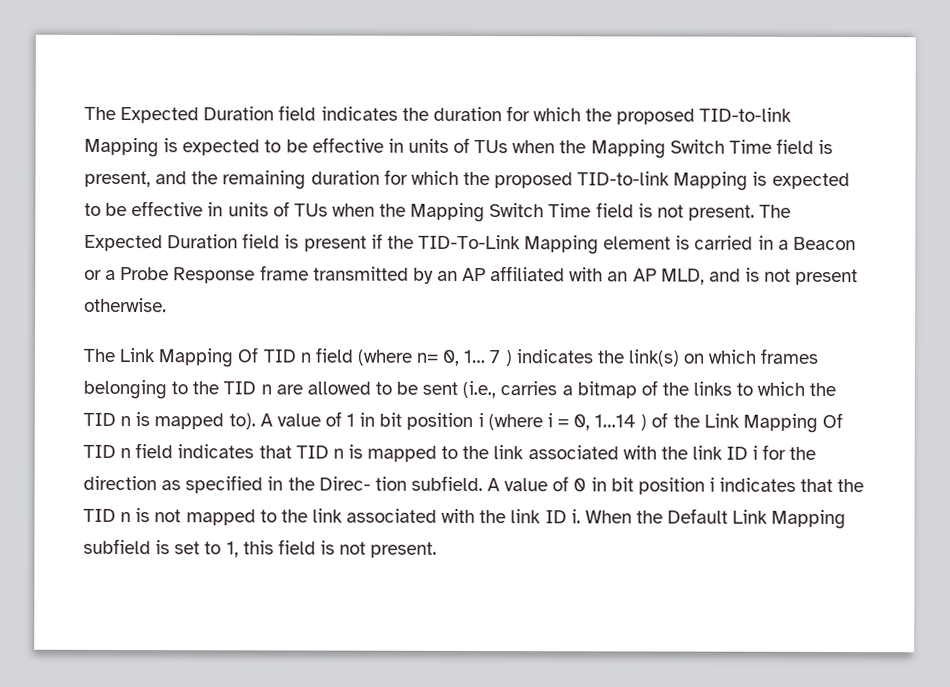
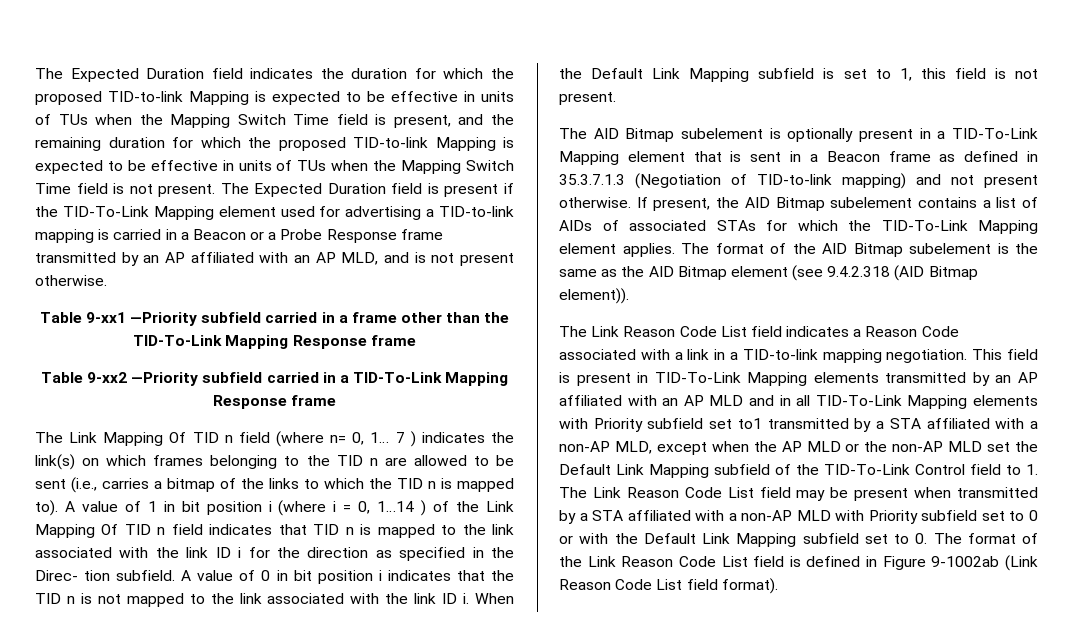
- The Expected Duration field is present if the TID-To-Link Mapping element is carried in a Beacon or a Probe Response frame transmitted by an AP affiliated with an AP MLD, and is not present otherwise.
+ The Expected Duration field is present if the TID-To-Link Mapping element used for advertising a TID-to-link mapping is carried in a Beacon or a Probe Response frame transmitted by an AP affiliated with an AP MLD, and is not present otherwise.
+ Table 9-xx1 —Priority subfield carried in a frame other than the TID-To-Link Mapping Response frame
+ Table 9-xx2 —Priority subfield carried in a TID-To-Link Mapping Response frame
+ The AID Bitmap subelement is optionally present in a TID-To-Link Mapping element that is sent in a Beacon frame as defined in 35.3.7.1.3 (Negotiation of TID-to-link mapping) and not present otherwise. If present, the AID Bitmap subelement contains a list of AIDs of associated STAs for which the TID-To-Link Mapping element applies. The format of the AID Bitmap subelement is the same as the AID Bitmap element (see 9.4.2.318 (AID Bitmap element)).
+ The Link Reason Code List field indicates a Reason Code associated with a link in a TID-to-link mapping negotiation. This field is present in TID-To-Link Mapping elements transmitted by an AP affiliated with an AP MLD and in all TID-To-Link Mapping elements with Priority subfield set to1 transmitted by a STA affiliated with a non-AP MLD, except when the AP MLD or the non-AP MLD set the Default Link Mapping subfield of the TID-To-Link Control field to 1. The Link Reason Code List field may be present when transmitted by a STA affiliated with a non-AP MLD with Priority subfield set to 0 or with the Default Link Mapping subfield set to 0. The format of the Link Reason Code List field is defined in Figure 9-1002ab (Link Reason Code List field format).

